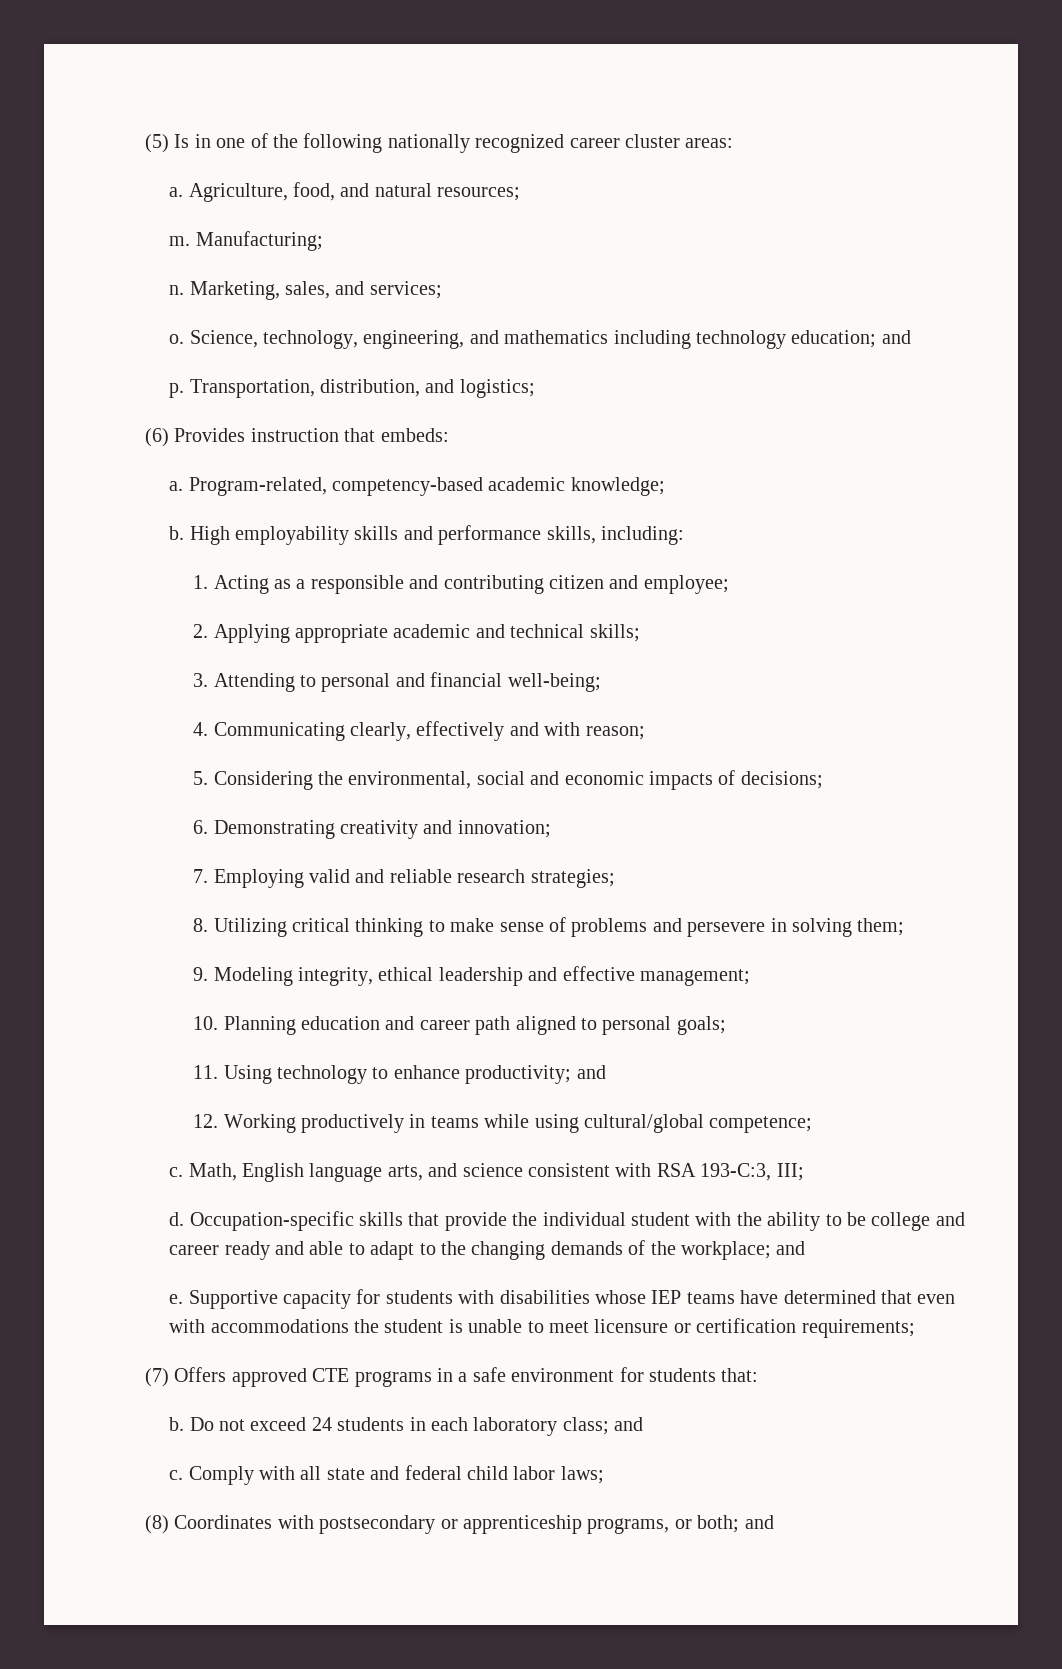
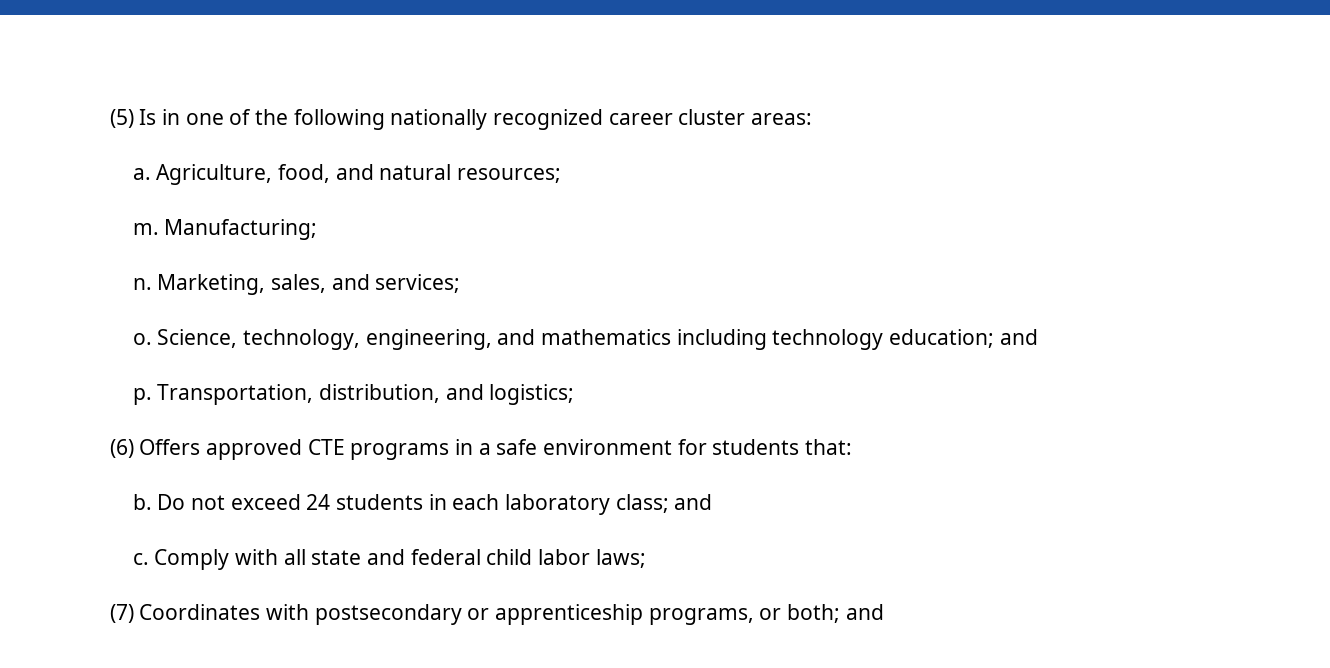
- (6) Provides instruction that embeds:
- a. Program-related, competency-based academic knowledge;
- b. High employability skills and performance skills, including:
- 1. Acting as a responsible and contributing citizen and employee;
- 2. Applying appropriate academic and technical skills;
- 3. Attending to personal and financial well-being;
- 4. Communicating clearly, effectively and with reason;
- 5. Considering the environmental, social and economic impacts of decisions;
- 6. Demonstrating creativity and innovation;
- 7. Employing valid and reliable research strategies;
- 8. Utilizing critical thinking to make sense of problems and persevere in solving them;
- 9. Modeling integrity, ethical leadership and effective management;
- 10. Planning education and career path aligned to personal goals;
- 11. Using technology to enhance productivity; and
- 12. Working productively in teams while using cultural/global competence;
- c. Math, English language arts, and science consistent with RSA 193-C:3, III;
- d. Occupation-specific skills that provide the individual student with the ability to be college and career ready and able to adapt to the changing demands of the workplace; and
- e. Supportive capacity for students with disabilities whose IEP teams have determined that even with accommodations the student is unable to meet licensure or certification requirements;
- (7) Offers approved CTE programs in a safe environment for students that:
+ (6) Offers approved CTE programs in a safe environment for students that:
- (8) Coordinates with postsecondary or apprenticeship programs, or both; and
+ (7) Coordinates with postsecondary or apprenticeship programs, or both; and

